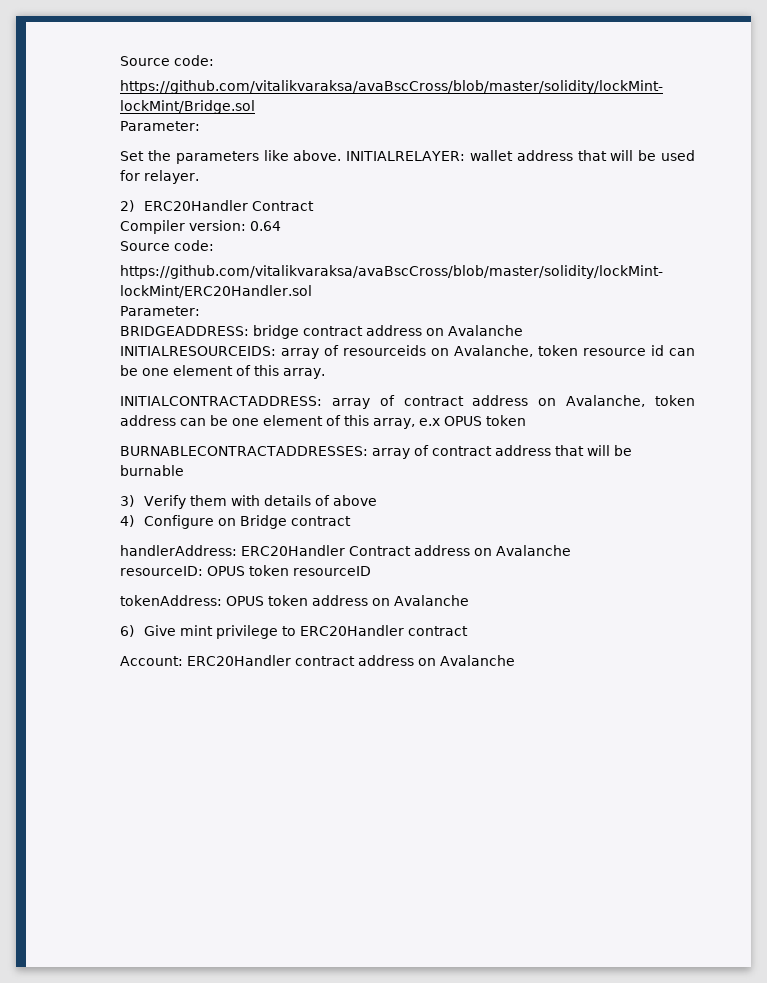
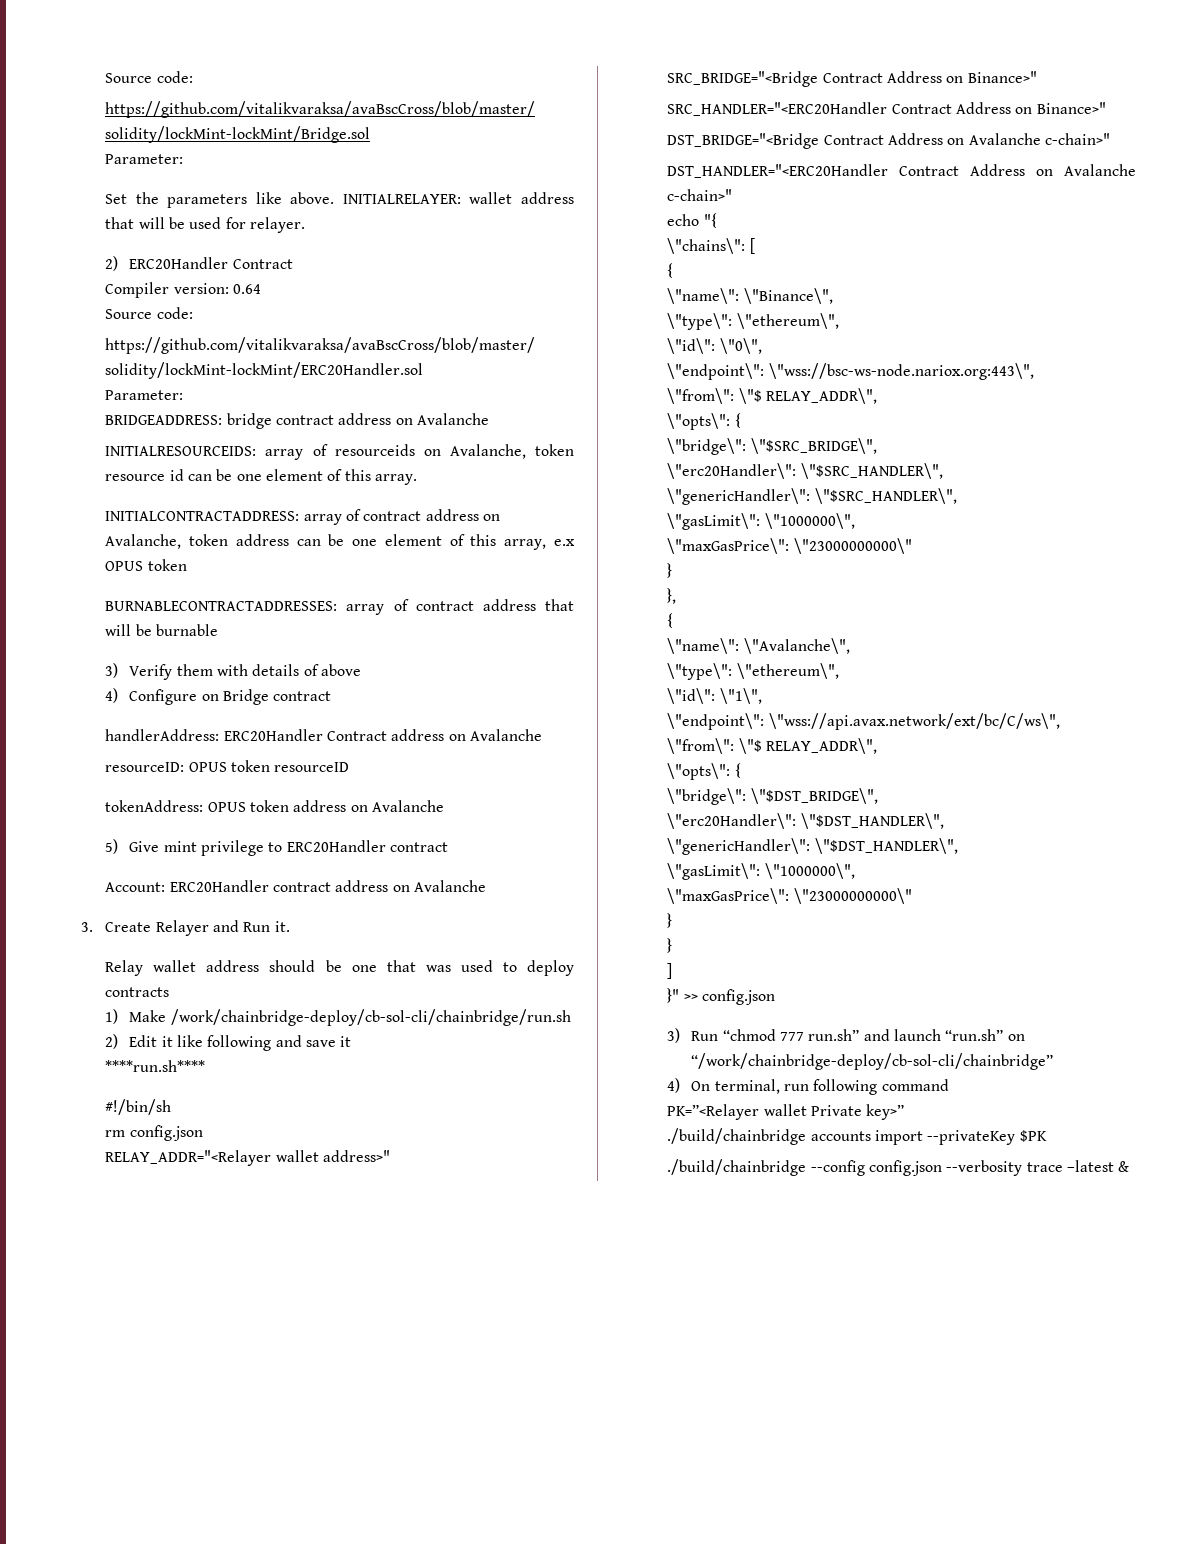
- 6) Give mint privilege to ERC20Handler contract
+ 5) Give mint privilege to ERC20Handler contract
+ 3. Create Relayer and Run it.
+ Relay wallet address should be one that was used to deploy contracts
+ 1) Make /work/chainbridge-deploy/cb-sol-cli/chainbridge/run.sh
+ 2) Edit it like following and save it
+ ****run.sh****
+ #!/bin/sh
+ rm config.json
+ RELAY_ADDR="<Relayer wallet address>"
+ SRC_BRIDGE="<Bridge Contract Address on Binance>"
+ SRC_HANDLER="<ERC20Handler Contract Address on Binance>"
+ DST_BRIDGE="<Bridge Contract Address on Avalanche c-chain>"
+ DST_HANDLER="<ERC20Handler Contract Address on Avalanche c-chain>"
+ echo "{
+ \"chains\": [
+ {
+ \"name\": \"Binance\",
+ \"type\": \"ethereum\",
+ \"id\": \"0\",
+ \"endpoint\": \"wss://bsc-ws-node.nariox.org:443\",
+ \"from\": \"$ RELAY_ADDR\",
+ \"opts\": {
+ \"bridge\": \"$SRC_BRIDGE\",
+ \"erc20Handler\": \"$SRC_HANDLER\",
+ \"genericHandler\": \"$SRC_HANDLER\",
+ \"gasLimit\": \"1000000\",
+ \"maxGasPrice\": \"23000000000\"
+ }
+ },
+ {
+ \"name\": \"Avalanche\",
+ \"type\": \"ethereum\",
+ \"id\": \"1\",
+ \"endpoint\": \"wss://api.avax.network/ext/bc/C/ws\",
+ \"from\": \"$ RELAY_ADDR\",
+ \"opts\": {
+ \"bridge\": \"$DST_BRIDGE\",
+ \"erc20Handler\": \"$DST_HANDLER\",
+ \"genericHandler\": \"$DST_HANDLER\",
+ \"gasLimit\": \"1000000\",
+ \"maxGasPrice\": \"23000000000\"
+ }
+ }
+ ]
+ }" >> config.json
+ 3) Run “chmod 777 run.sh” and launch “run.sh” on “/work/chainbridge-deploy/cb-sol-cli/chainbridge”
+ 4) On terminal, run following command
+ PK=”<Relayer wallet Private key>”
+ ./build/chainbridge accounts import --privateKey $PK
+ ./build/chainbridge --config config.json --verbosity trace –latest &

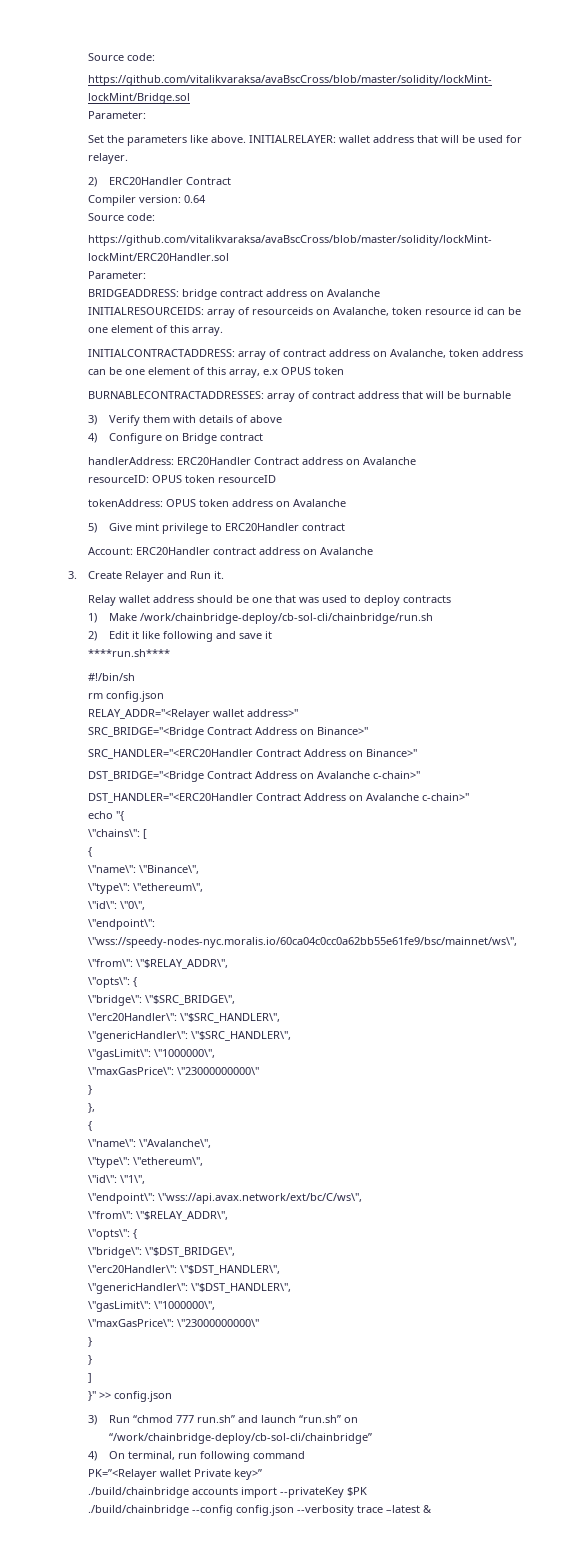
- \"endpoint\": \"wss://bsc-ws-node.nariox.org:443\",
- \"from\": \"$ RELAY_ADDR\",
+ \"endpoint\": \"wss://speedy-nodes-nyc.moralis.io/60ca04c0cc0a62bb55e61fe9/bsc/mainnet/ws\",
+ \"from\": \"$RELAY_ADDR\",
  \"endpoint\": \"wss://api.avax.network/ext/bc/C/ws\",
- \"from\": \"$ RELAY_ADDR\",
+ \"from\": \"$RELAY_ADDR\",

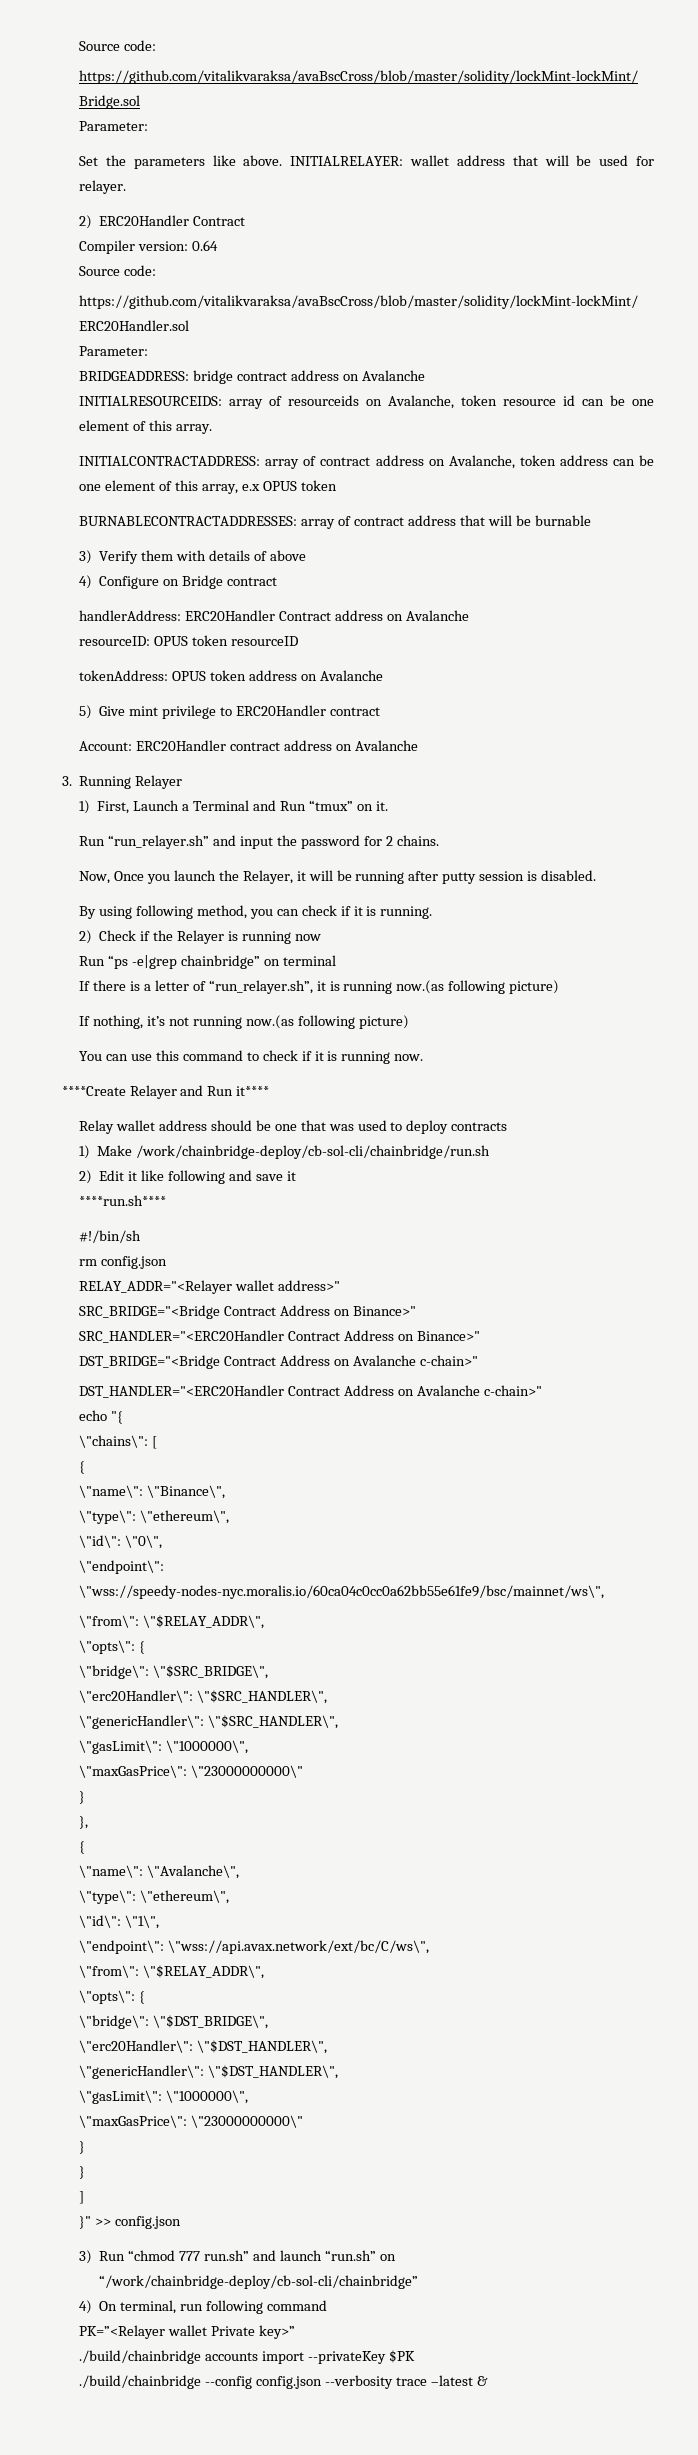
- 3. Create Relayer and Run it.
+ 3. Running Relayer
+ 1) First, Launch a Terminal and Run “tmux” on it.
+ Run “run_relayer.sh” and input the password for 2 chains.
+ Now, Once you launch the Relayer, it will be running after putty session is disabled.
+ By using following method, you can check if it is running.
+ 2) Check if the Relayer is running now
+ Run “ps -e|grep chainbridge” on terminal
+ If there is a letter of “run_relayer.sh”, it is running now.(as following picture)
+ If nothing, it’s not running now.(as following picture)
+ You can use this command to check if it is running now.
+ ****Create Relayer and Run it****

